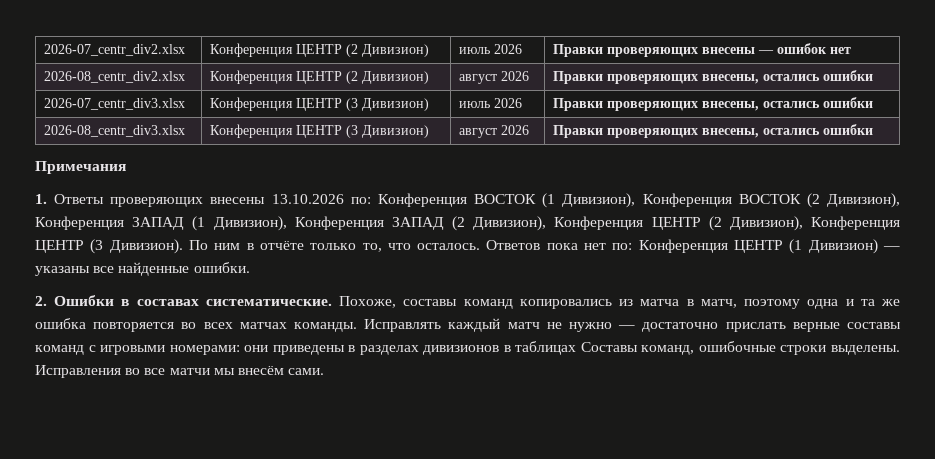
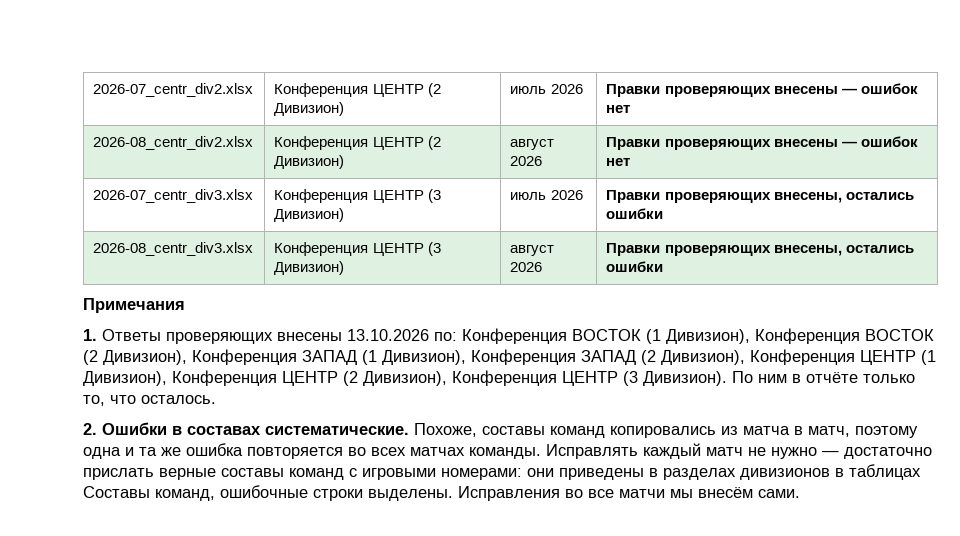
- 2026-08_centr_div2.xlsx | Конференция ЦЕНТР (2 Дивизион) | август 2026 | Правки проверяющих внесены, остались ошибки
+ 2026-08_centr_div2.xlsx | Конференция ЦЕНТР (2 Дивизион) | август 2026 | Правки проверяющих внесены — ошибок нет
- 1. Ответы проверяющих внесены 13.10.2026 по: Конференция ВОСТОК (1 Дивизион), Конференция ВОСТОК (2 Дивизион), Конференция ЗАПАД (1 Дивизион), Конференция ЗАПАД (2 Дивизион), Конференция ЦЕНТР (2 Дивизион), Конференция ЦЕНТР (3 Дивизион).
+ 1. Ответы проверяющих внесены 13.10.2026 по: Конференция ВОСТОК (1 Дивизион), Конференция ВОСТОК (2 Дивизион), Конференция ЗАПАД (1 Дивизион), Конференция ЗАПАД (2 Дивизион), Конференция ЦЕНТР (1 Дивизион), Конференция ЦЕНТР (2 Дивизион), Конференция ЦЕНТР (3 Дивизион).
- Ответов пока нет по: Конференция ЦЕНТР (1 Дивизион) — указаны все найденные ошибки.

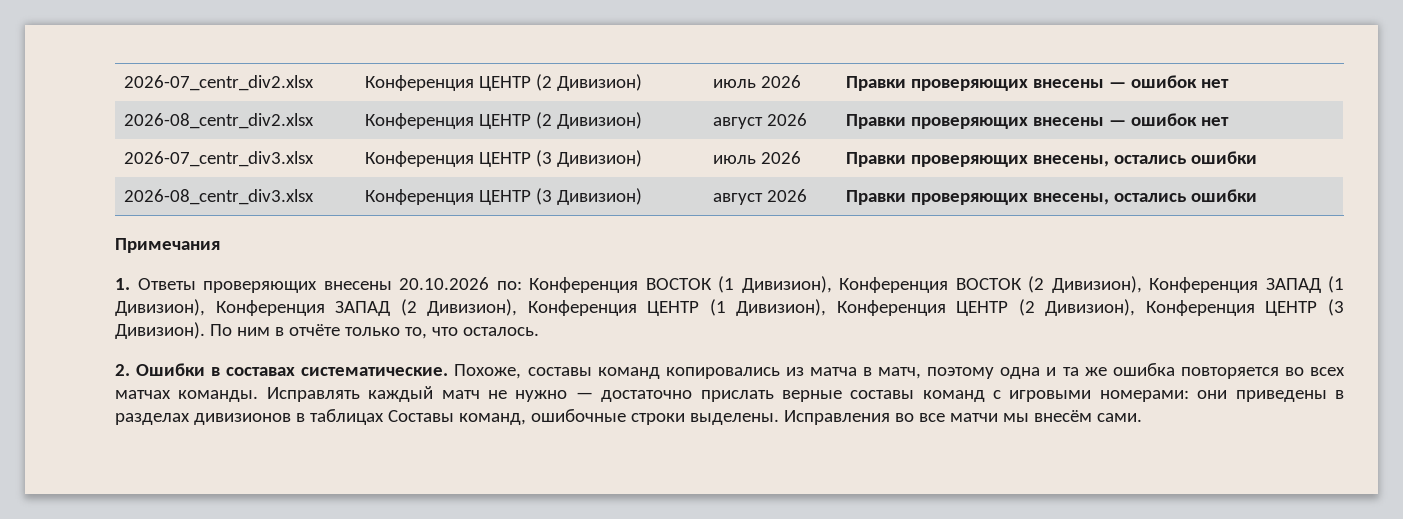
- 1. Ответы проверяющих внесены 13.10.2026 по: Конференция ВОСТОК (1 Дивизион), Конференция ВОСТОК (2 Дивизион), Конференция ЗАПАД (1 Дивизион), Конференция ЗАПАД (2 Дивизион), Конференция ЦЕНТР (1 Дивизион), Конференция ЦЕНТР (2 Дивизион), Конференция ЦЕНТР (3 Дивизион).
+ 1. Ответы проверяющих внесены 20.10.2026 по: Конференция ВОСТОК (1 Дивизион), Конференция ВОСТОК (2 Дивизион), Конференция ЗАПАД (1 Дивизион), Конференция ЗАПАД (2 Дивизион), Конференция ЦЕНТР (1 Дивизион), Конференция ЦЕНТР (2 Дивизион), Конференция ЦЕНТР (3 Дивизион).

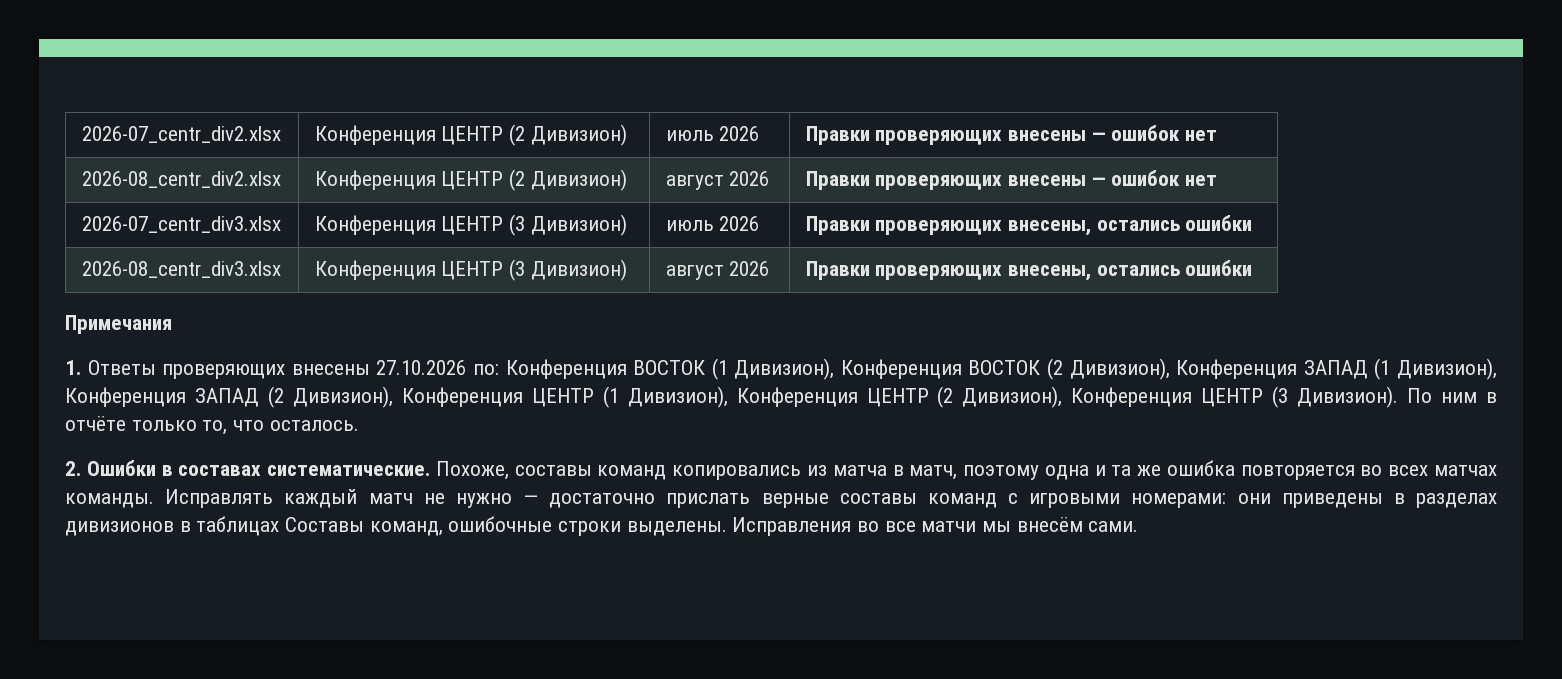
- 1. Ответы проверяющих внесены 20.10.2026 по: Конференция ВОСТОК (1 Дивизион), Конференция ВОСТОК (2 Дивизион), Конференция ЗАПАД (1 Дивизион), Конференция ЗАПАД (2 Дивизион), Конференция ЦЕНТР (1 Дивизион), Конференция ЦЕНТР (2 Дивизион), Конференция ЦЕНТР (3 Дивизион).
+ 1. Ответы проверяющих внесены 27.10.2026 по: Конференция ВОСТОК (1 Дивизион), Конференция ВОСТОК (2 Дивизион), Конференция ЗАПАД (1 Дивизион), Конференция ЗАПАД (2 Дивизион), Конференция ЦЕНТР (1 Дивизион), Конференция ЦЕНТР (2 Дивизион), Конференция ЦЕНТР (3 Дивизион).

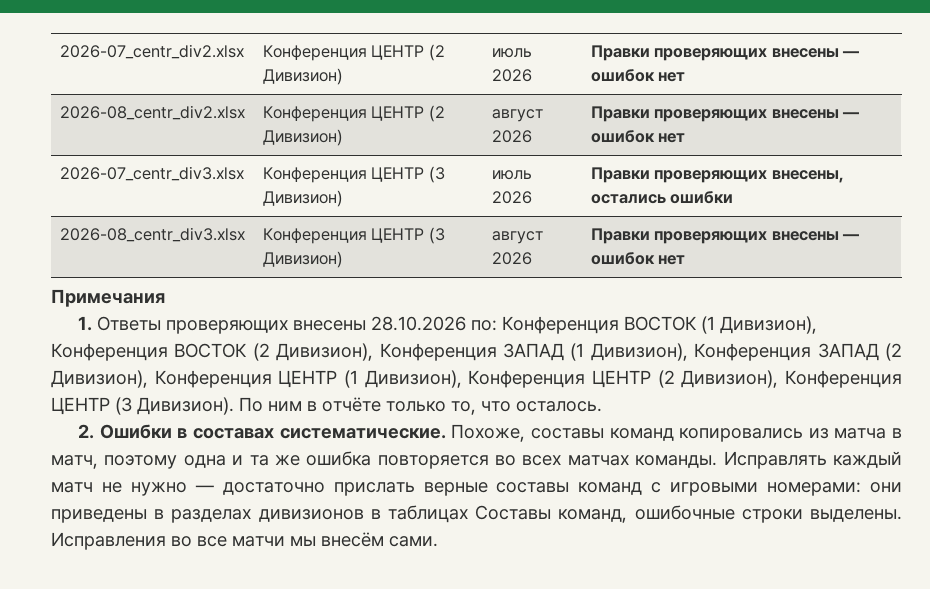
- 2026-08_centr_div3.xlsx | Конференция ЦЕНТР (3 Дивизион) | август 2026 | Правки проверяющих внесены, остались ошибки
+ 2026-08_centr_div3.xlsx | Конференция ЦЕНТР (3 Дивизион) | август 2026 | Правки проверяющих внесены — ошибок нет
- 1. Ответы проверяющих внесены 27.10.2026 по: Конференция ВОСТОК (1 Дивизион), Конференция ВОСТОК (2 Дивизион), Конференция ЗАПАД (1 Дивизион), Конференция ЗАПАД (2 Дивизион), Конференция ЦЕНТР (1 Дивизион), Конференция ЦЕНТР (2 Дивизион), Конференция ЦЕНТР (3 Дивизион).
+ 1. Ответы проверяющих внесены 28.10.2026 по: Конференция ВОСТОК (1 Дивизион), Конференция ВОСТОК (2 Дивизион), Конференция ЗАПАД (1 Дивизион), Конференция ЗАПАД (2 Дивизион), Конференция ЦЕНТР (1 Дивизион), Конференция ЦЕНТР (2 Дивизион), Конференция ЦЕНТР (3 Дивизион).

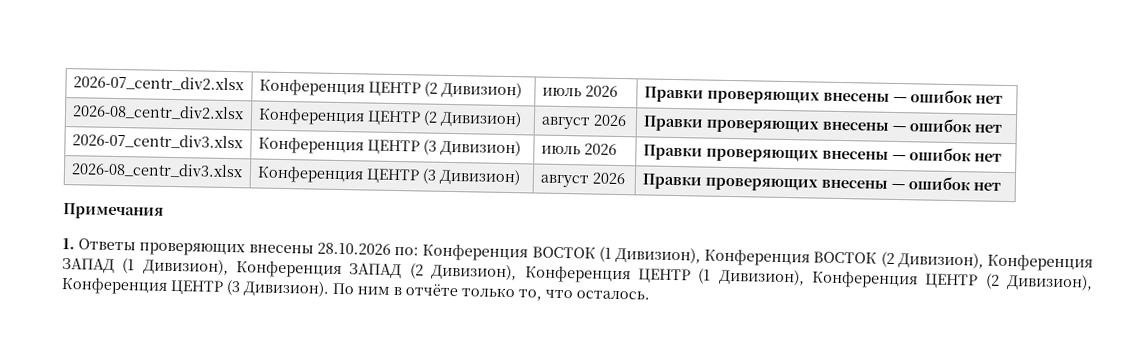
- 2026-07_centr_div3.xlsx | Конференция ЦЕНТР (3 Дивизион) | июль 2026 | Правки проверяющих внесены, остались ошибки
+ 2026-07_centr_div3.xlsx | Конференция ЦЕНТР (3 Дивизион) | июль 2026 | Правки проверяющих внесены — ошибок нет
- 2. Ошибки в составах систематические. Похоже, составы команд копировались из матча в матч, поэтому одна и та же ошибка повторяется во всех матчах команды. Исправлять каждый матч не нужно — достаточно прислать верные составы команд с игровыми номерами: они приведены в разделах дивизионов в таблицах Составы команд, ошибочные строки выделены. Исправления во все матчи мы внесём сами.

